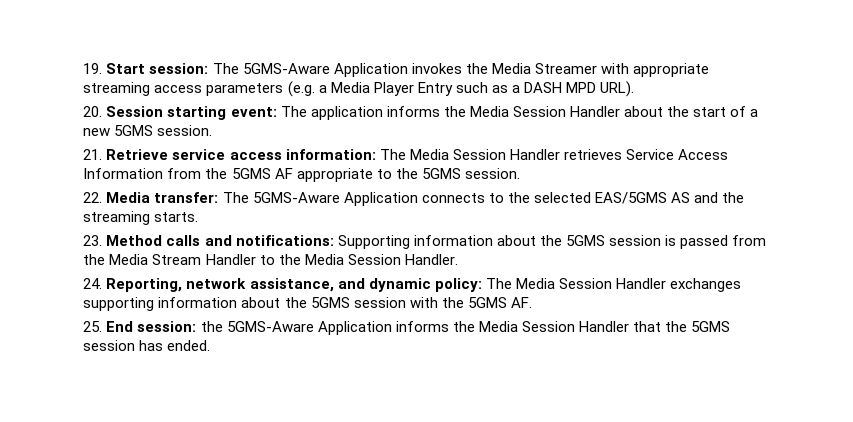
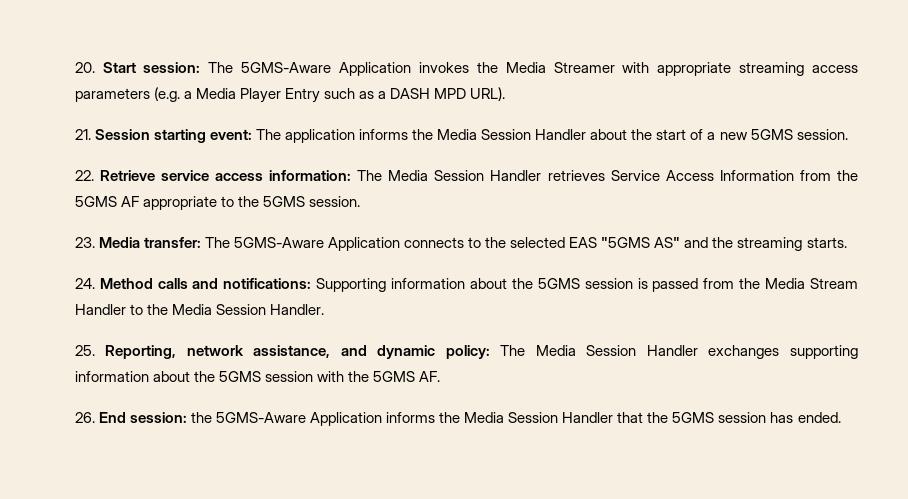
- 19. Start session: The 5GMS-Aware Application invokes the Media Streamer with appropriate streaming access parameters (e.g. a Media Player Entry such as a DASH MPD URL).
+ 20. Start session: The 5GMS-Aware Application invokes the Media Streamer with appropriate streaming access parameters (e.g. a Media Player Entry such as a DASH MPD URL).
- 20. Session starting event: The application informs the Media Session Handler about the start of a new 5GMS session.
+ 21. Session starting event: The application informs the Media Session Handler about the start of a new 5GMS session.
- 21. Retrieve service access information: The Media Session Handler retrieves Service Access Information from the 5GMS AF appropriate to the 5GMS session.
+ 22. Retrieve service access information: The Media Session Handler retrieves Service Access Information from the 5GMS AF appropriate to the 5GMS session.
- 22. Media transfer: The 5GMS-Aware Application connects to the selected EAS/5GMS AS and the streaming starts.
+ 23. Media transfer: The 5GMS-Aware Application connects to the selected EAS "5GMS AS" and the streaming starts.
- 23. Method calls and notifications: Supporting information about the 5GMS session is passed from the Media Stream Handler to the Media Session Handler.
+ 24. Method calls and notifications: Supporting information about the 5GMS session is passed from the Media Stream Handler to the Media Session Handler.
- 24. Reporting, network assistance, and dynamic policy: The Media Session Handler exchanges supporting information about the 5GMS session with the 5GMS AF.
+ 25. Reporting, network assistance, and dynamic policy: The Media Session Handler exchanges supporting information about the 5GMS session with the 5GMS AF.
- 25. End session: the 5GMS-Aware Application informs the Media Session Handler that the 5GMS session has ended.
+ 26. End session: the 5GMS-Aware Application informs the Media Session Handler that the 5GMS session has ended.

